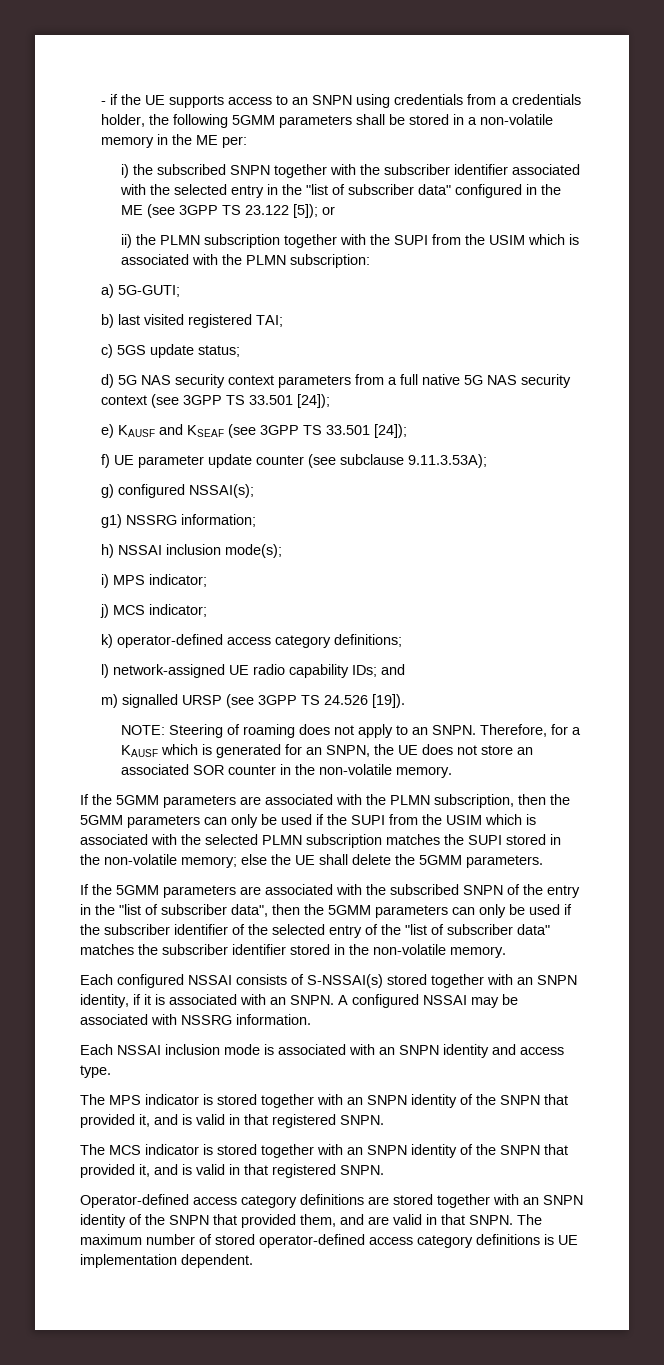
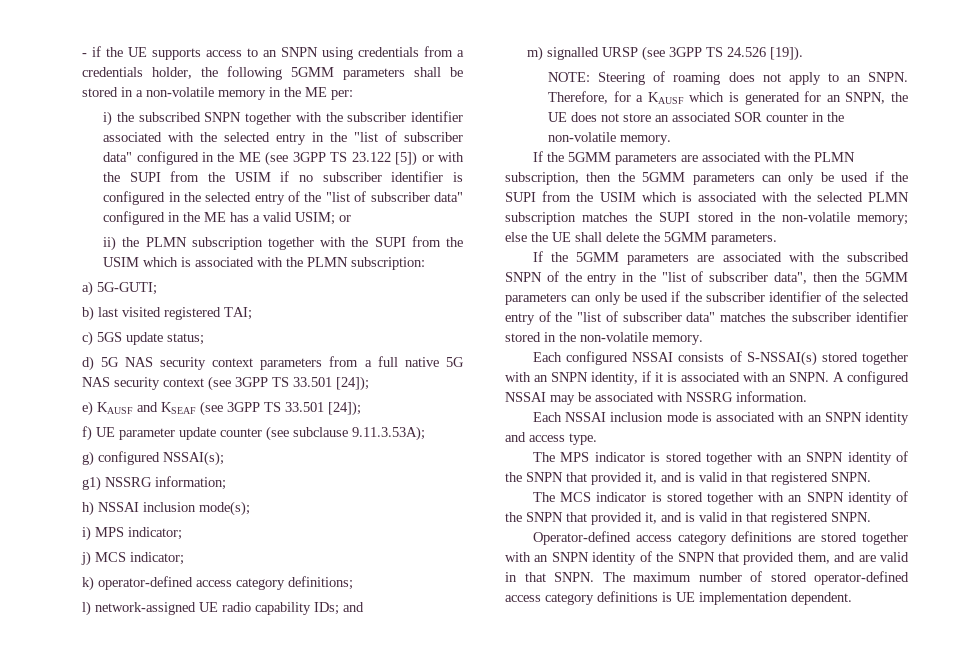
- i) the subscribed SNPN together with the subscriber identifier associated with the selected entry in the "list of subscriber data" configured in the ME (see 3GPP TS 23.122 [5]); or
+ i) the subscribed SNPN together with the subscriber identifier associated with the selected entry in the "list of subscriber data" configured in the ME (see 3GPP TS 23.122 [5]) or with the SUPI from the USIM if no subscriber identifier is configured in the selected entry of the "list of subscriber data" configured in the ME has a valid USIM; or

